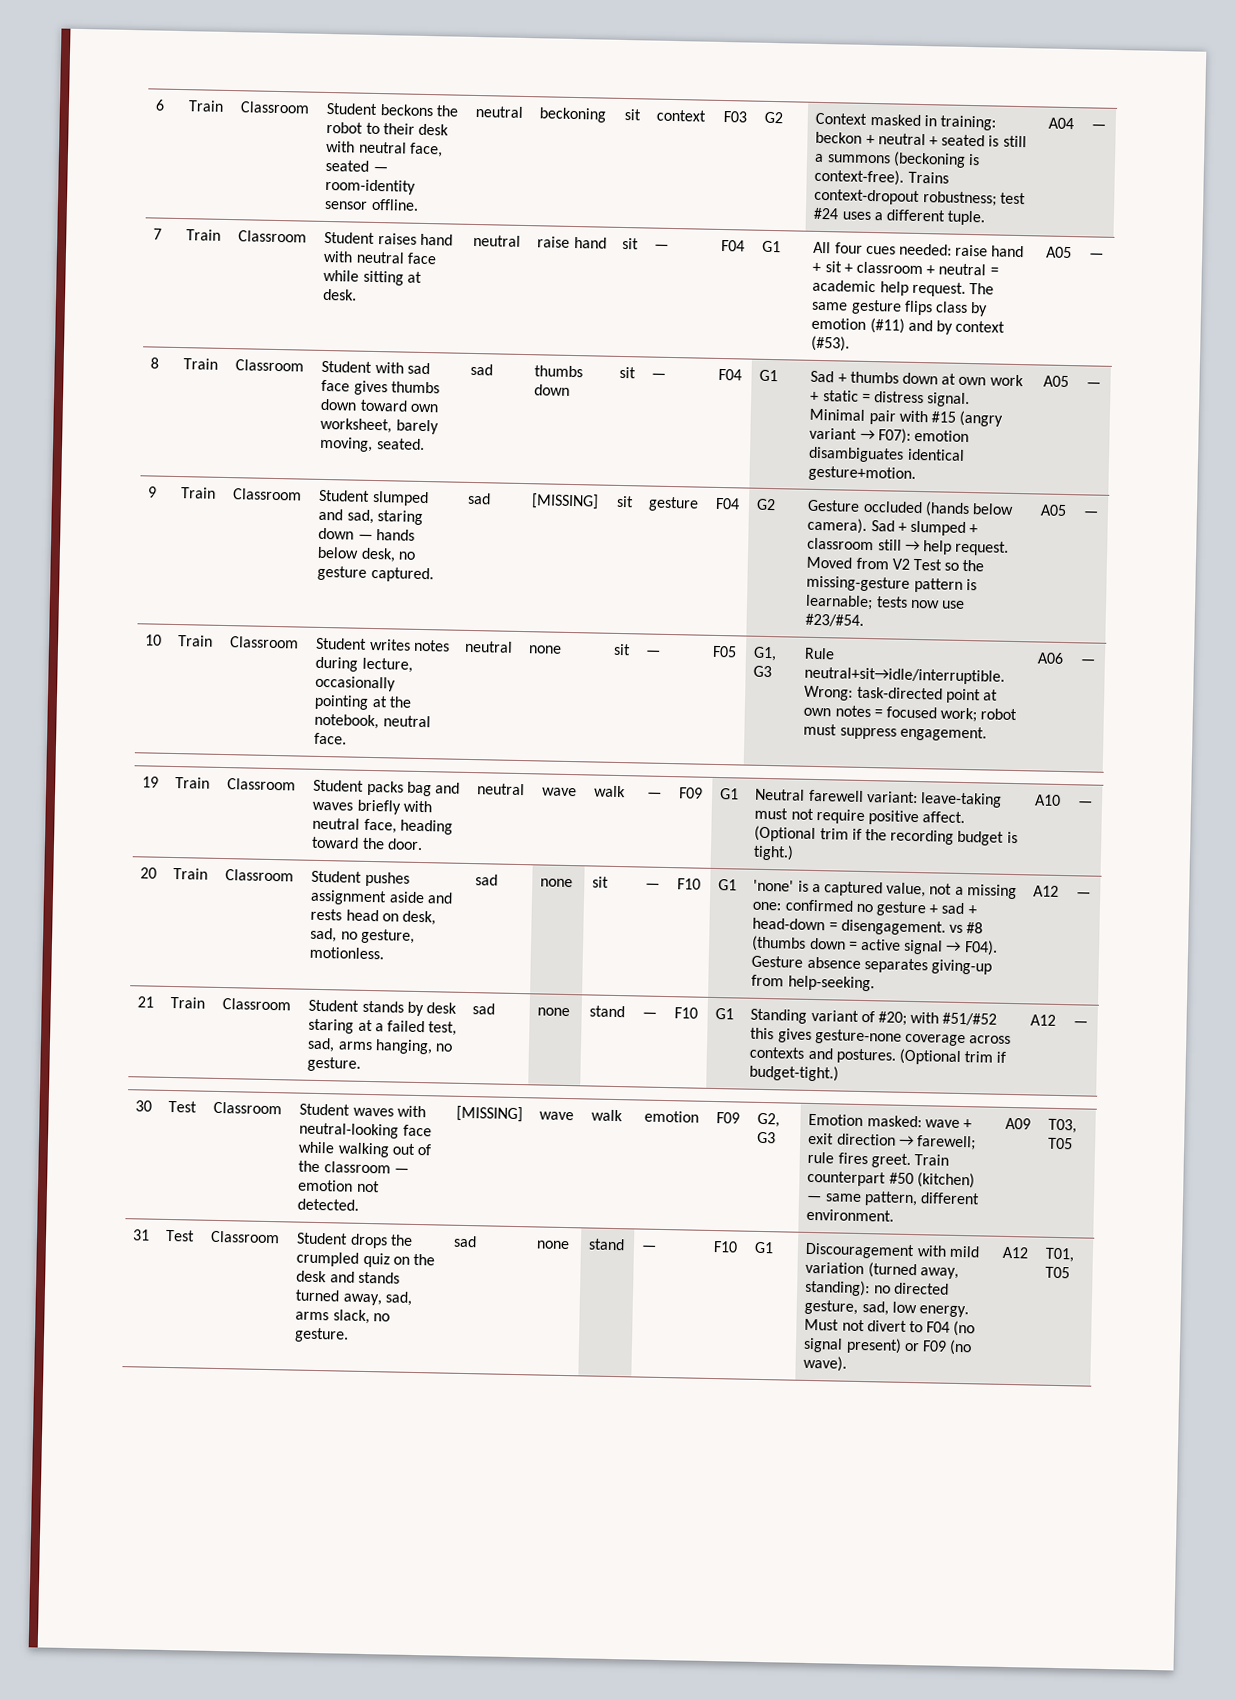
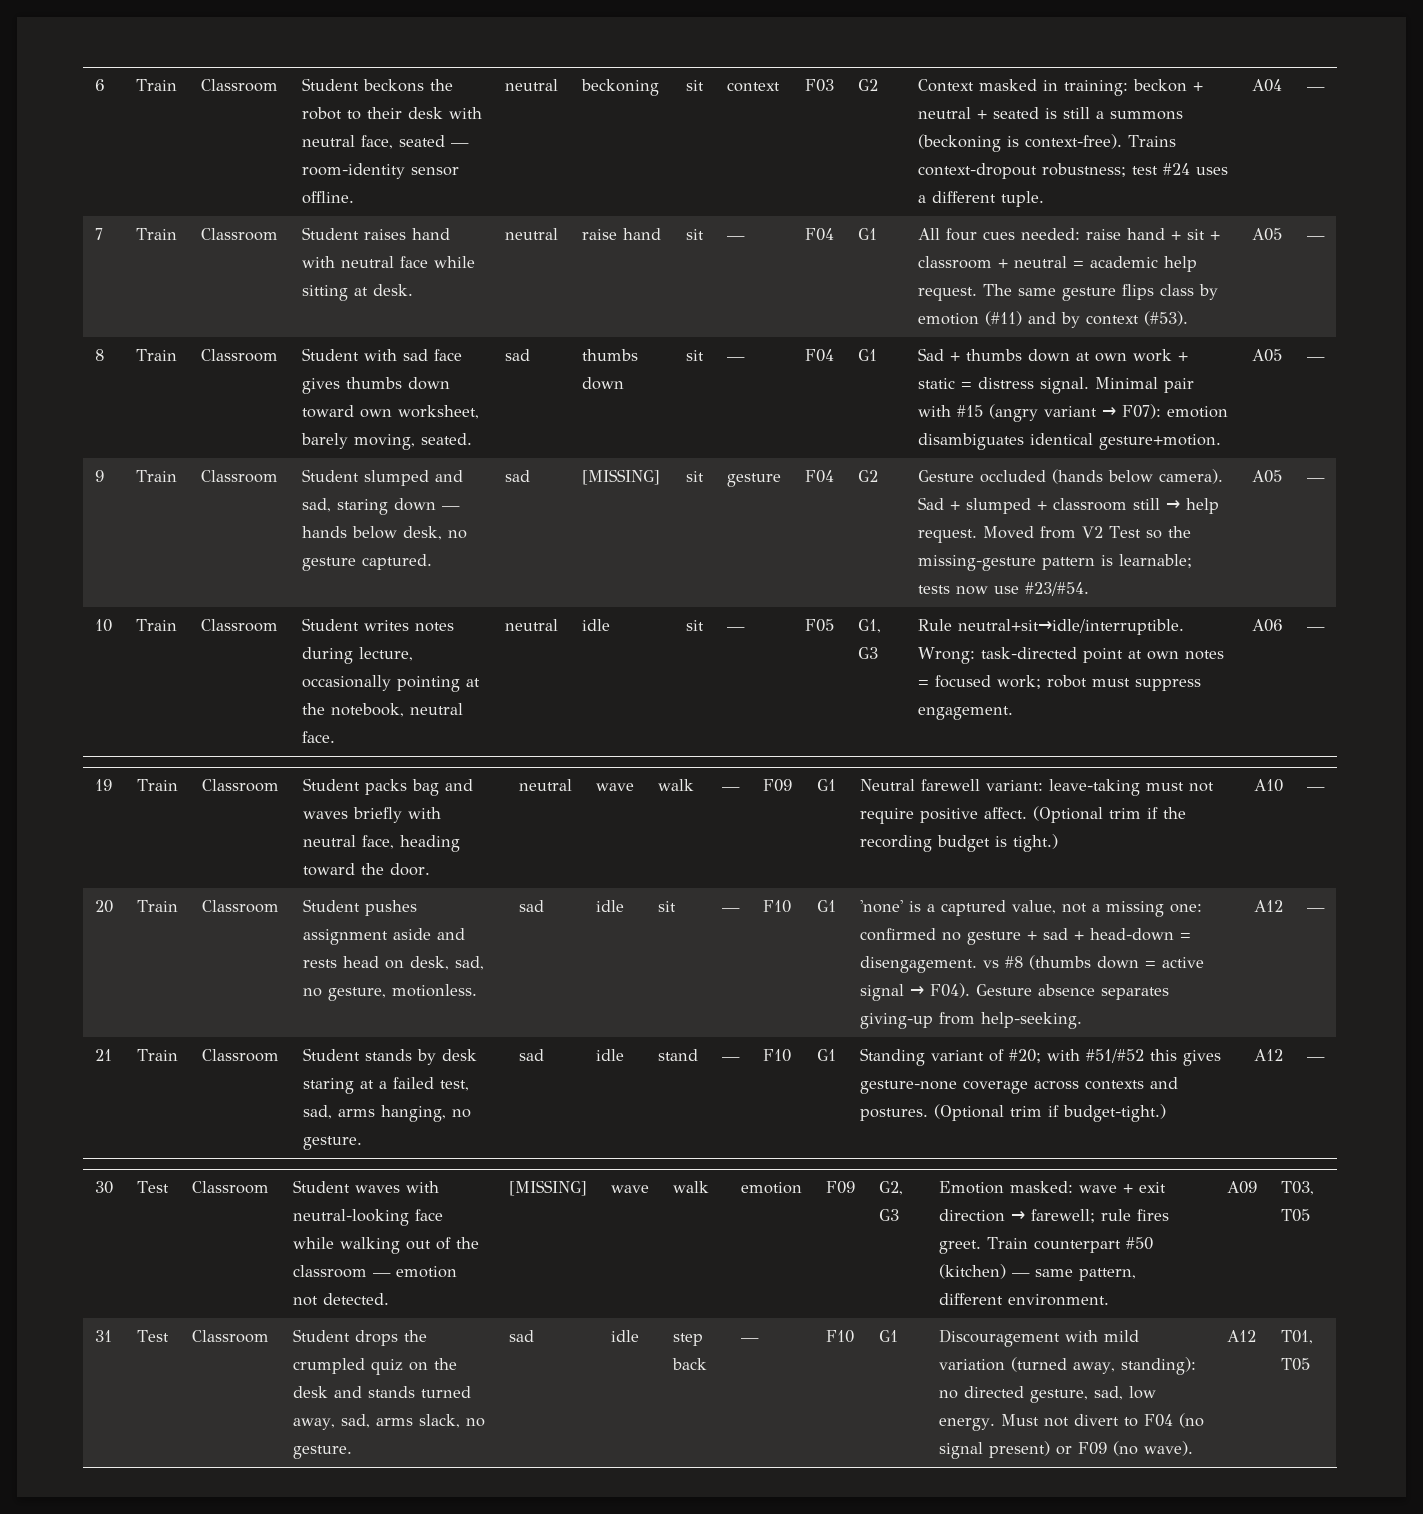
- 10 | Train | Classroom | Student writes notes during lecture, occasionally pointing at the notebook, neutral face. | neutral | none | sit | — | F05 | G1, G3 | Rule neutral+sit→idle/interruptible. Wrong: task-directed point at own notes = focused work; robot must suppress engagement. | A06 | —
+ 10 | Train | Classroom | Student writes notes during lecture, occasionally pointing at the notebook, neutral face. | neutral | idle | sit | — | F05 | G1, G3 | Rule neutral+sit→idle/interruptible. Wrong: task-directed point at own notes = focused work; robot must suppress engagement. | A06 | —
- Student pushes assignment aside and rests head on desk, sad, no gesture, motionless. | sad | none
+ Student pushes assignment aside and rests head on desk, sad, no gesture, motionless. | sad | idle
- Student stands by desk staring at a failed test, sad, arms hanging, no gesture. | sad | none
+ Student stands by desk staring at a failed test, sad, arms hanging, no gesture. | sad | idle
- Student drops the crumpled quiz on the desk and stands turned away, sad, arms slack, no gesture. | sad | none | stand
+ Student drops the crumpled quiz on the desk and stands turned away, sad, arms slack, no gesture. | sad | idle | step back

